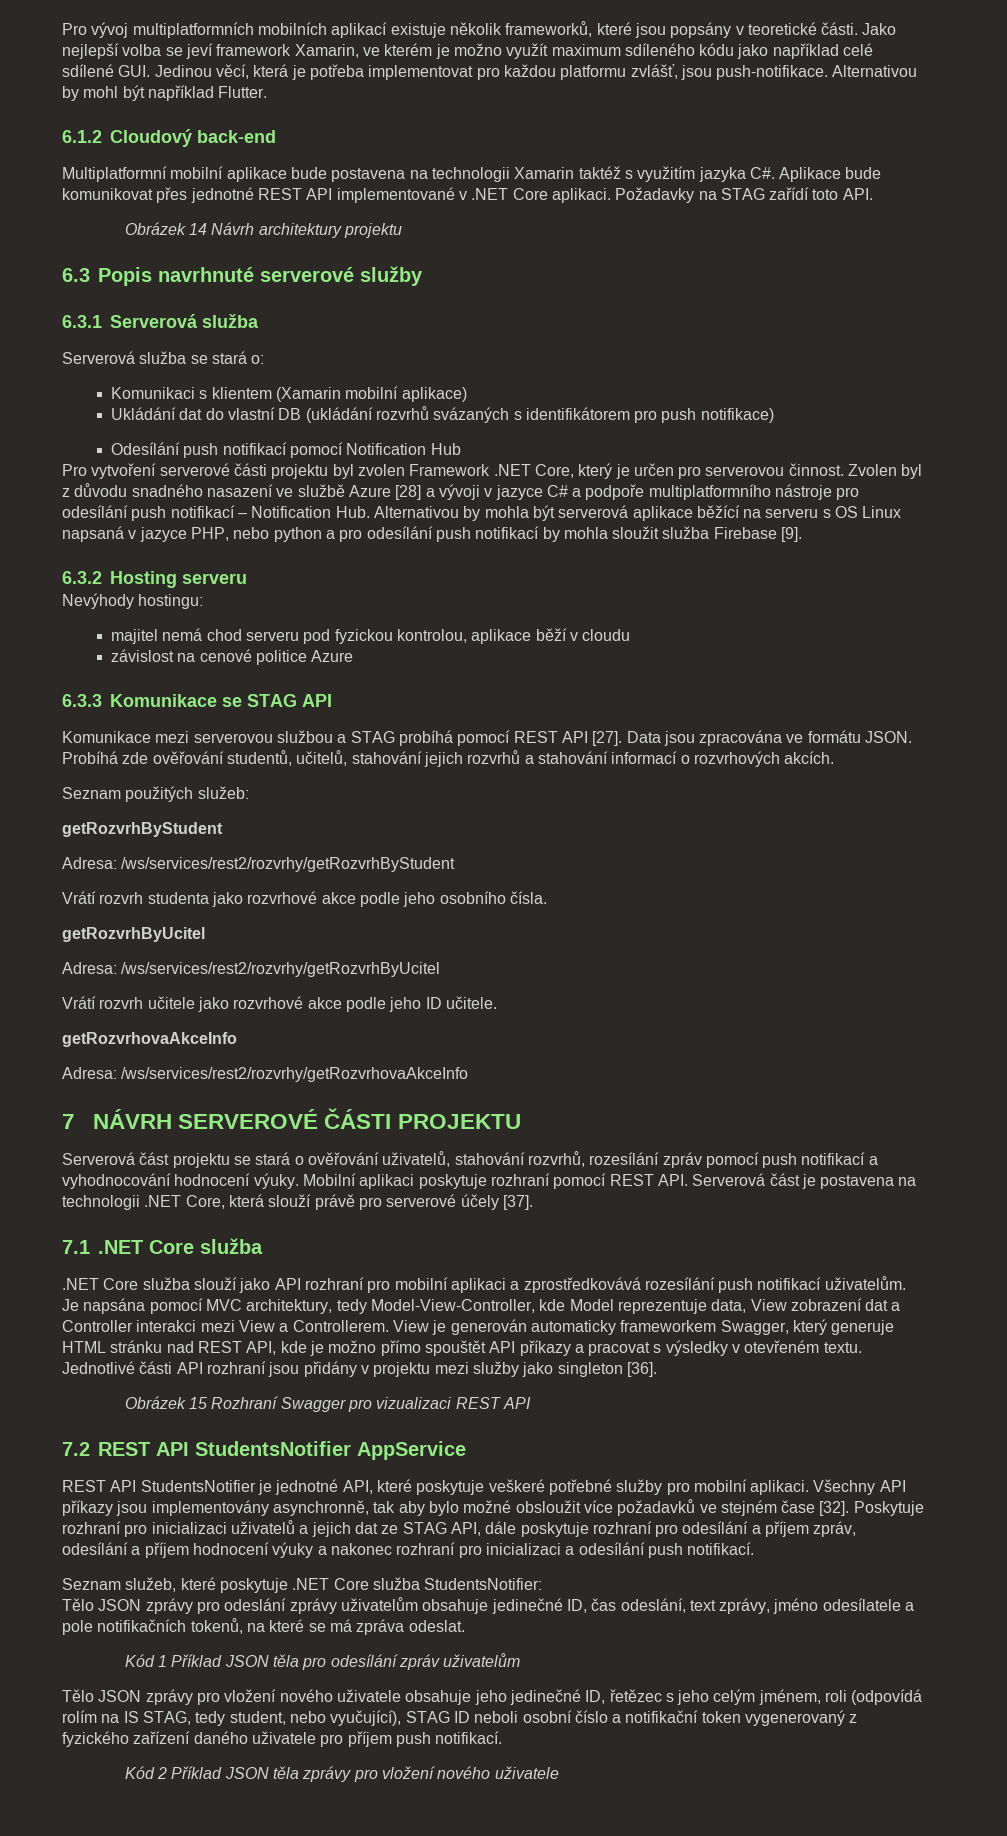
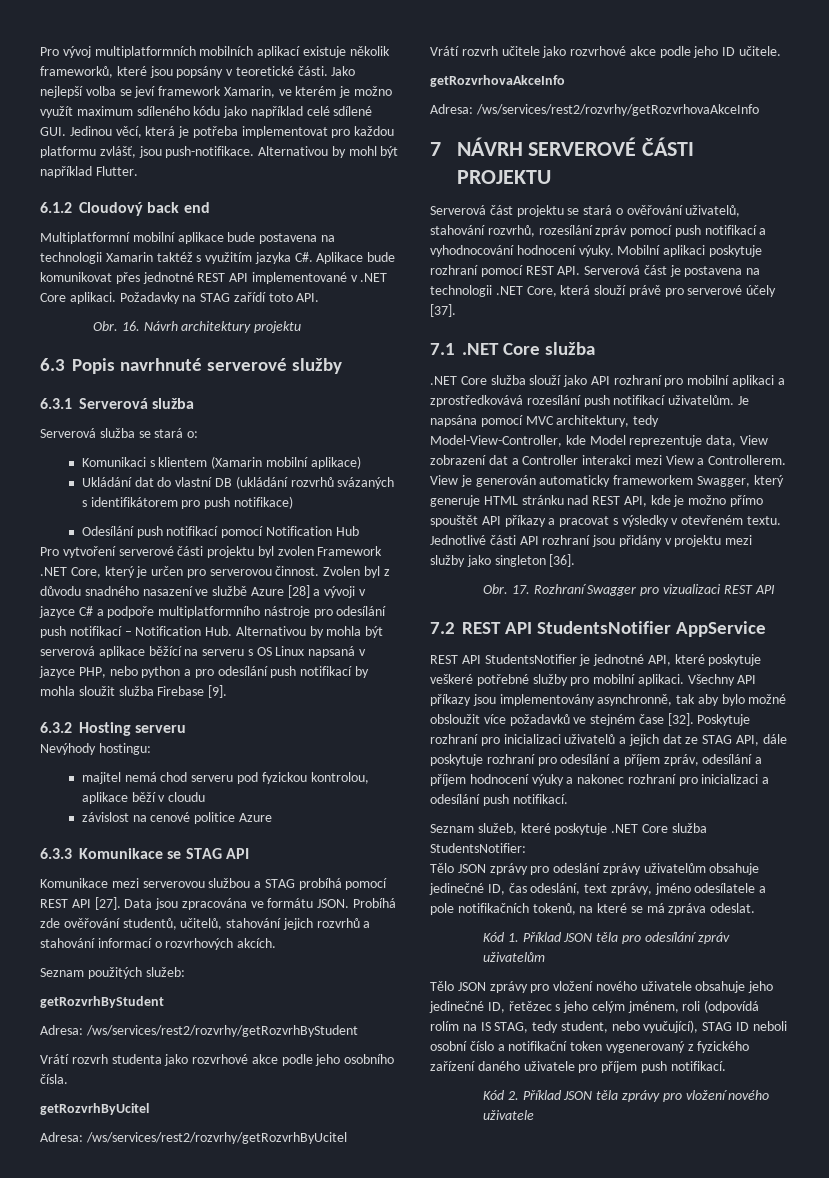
- 6.1.2 Cloudový back-end
+ 6.1.2 Cloudový back end
- Obrázek 14 Návrh architektury projektu
+ Obr. 16. Návrh architektury projektu
- Obrázek 15 Rozhraní Swagger pro vizualizaci REST API
+ Obr. 17. Rozhraní Swagger pro vizualizaci REST API
- Kód 1 Příklad JSON těla pro odesílání zpráv uživatelům
+ Kód 1. Příklad JSON těla pro odesílání zpráv uživatelům
- Kód 2 Příklad JSON těla zprávy pro vložení nového uživatele
+ Kód 2. Příklad JSON těla zprávy pro vložení nového uživatele

